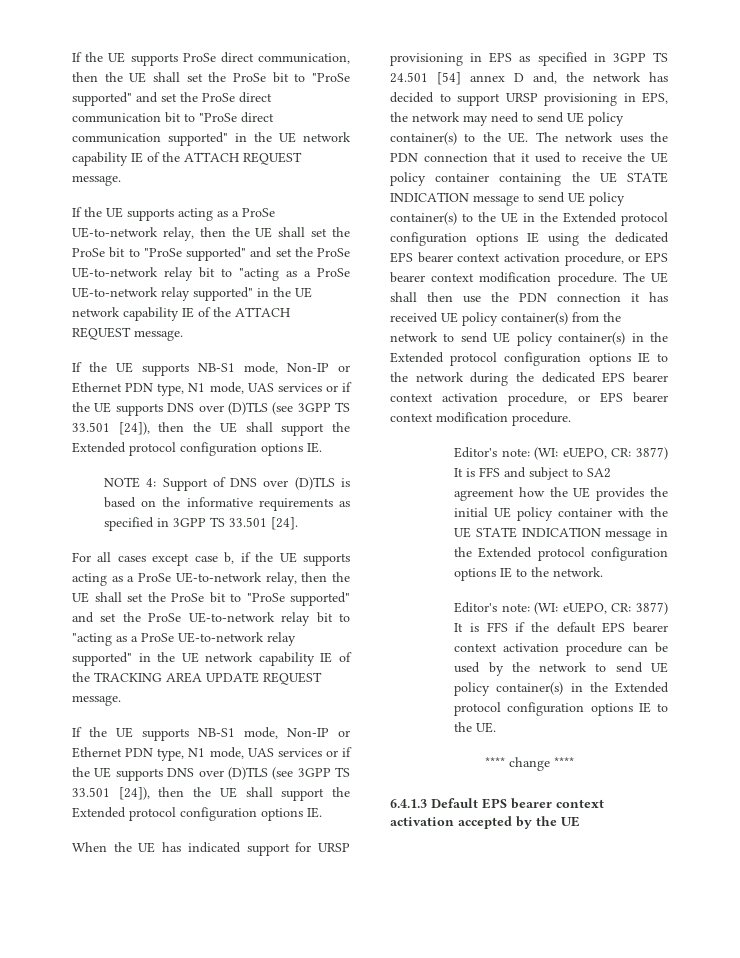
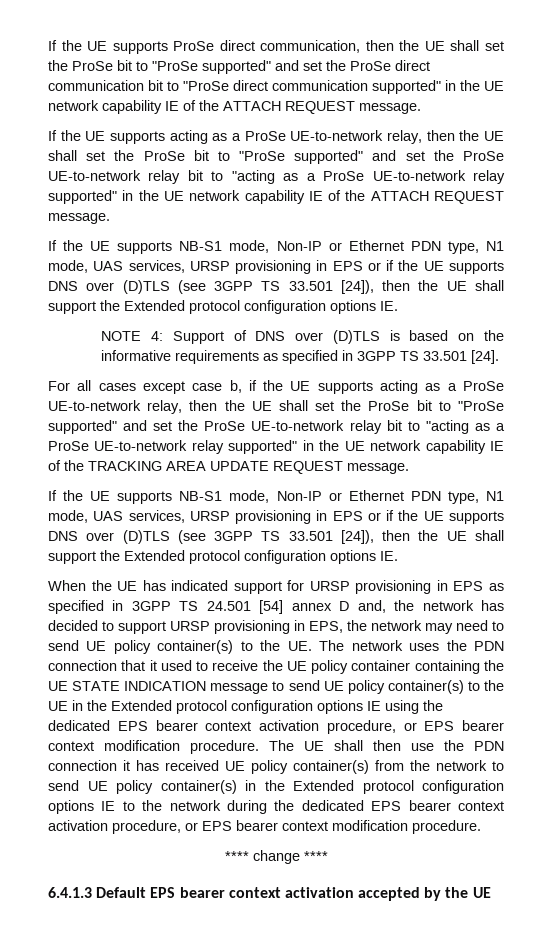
  If the UE supports acting as a ProSe UE-to-network relay, then the UE shall set the ProSe bit to "ProSe supported" and set the ProSe UE-to-network relay bit to "acting as a ProSe UE-to-network relay supported" in the UE network capability IE of the ATTACH REQUEST message.
- If the UE supports NB-S1 mode, Non-IP or Ethernet PDN type, N1 mode, UAS services or if the UE supports DNS over (D)TLS (see 3GPP TS 33.501 [24]), then the UE shall support the Extended protocol configuration options IE.
+ If the UE supports NB-S1 mode, Non-IP or Ethernet PDN type, N1 mode, UAS services, URSP provisioning in EPS or if the UE supports DNS over (D)TLS (see 3GPP TS 33.501 [24]), then the UE shall support the Extended protocol configuration options IE.
  For all cases except case b, if the UE supports acting as a ProSe UE-to-network relay, then the UE shall set the ProSe bit to "ProSe supported" and set the ProSe UE-to-network relay bit to "acting as a ProSe UE-to-network relay supported" in the UE network capability IE of the TRACKING AREA UPDATE REQUEST message.
- If the UE supports NB-S1 mode, Non-IP or Ethernet PDN type, N1 mode, UAS services or if the UE supports DNS over (D)TLS (see 3GPP TS 33.501 [24]), then the UE shall support the Extended protocol configuration options IE.
+ If the UE supports NB-S1 mode, Non-IP or Ethernet PDN type, N1 mode, UAS services, URSP provisioning in EPS or if the UE supports DNS over (D)TLS (see 3GPP TS 33.501 [24]), then the UE shall support the Extended protocol configuration options IE.
- Editor's note: (WI: eUEPO, CR: 3877) It is FFS and subject to SA2 agreement how the UE provides the initial UE policy container with the UE STATE INDICATION message in the Extended protocol configuration options IE to the network.
- Editor's note: (WI: eUEPO, CR: 3877) It is FFS if the default EPS bearer context activation procedure can be used by the network to send UE policy container(s) in the Extended protocol configuration options IE to the UE.

